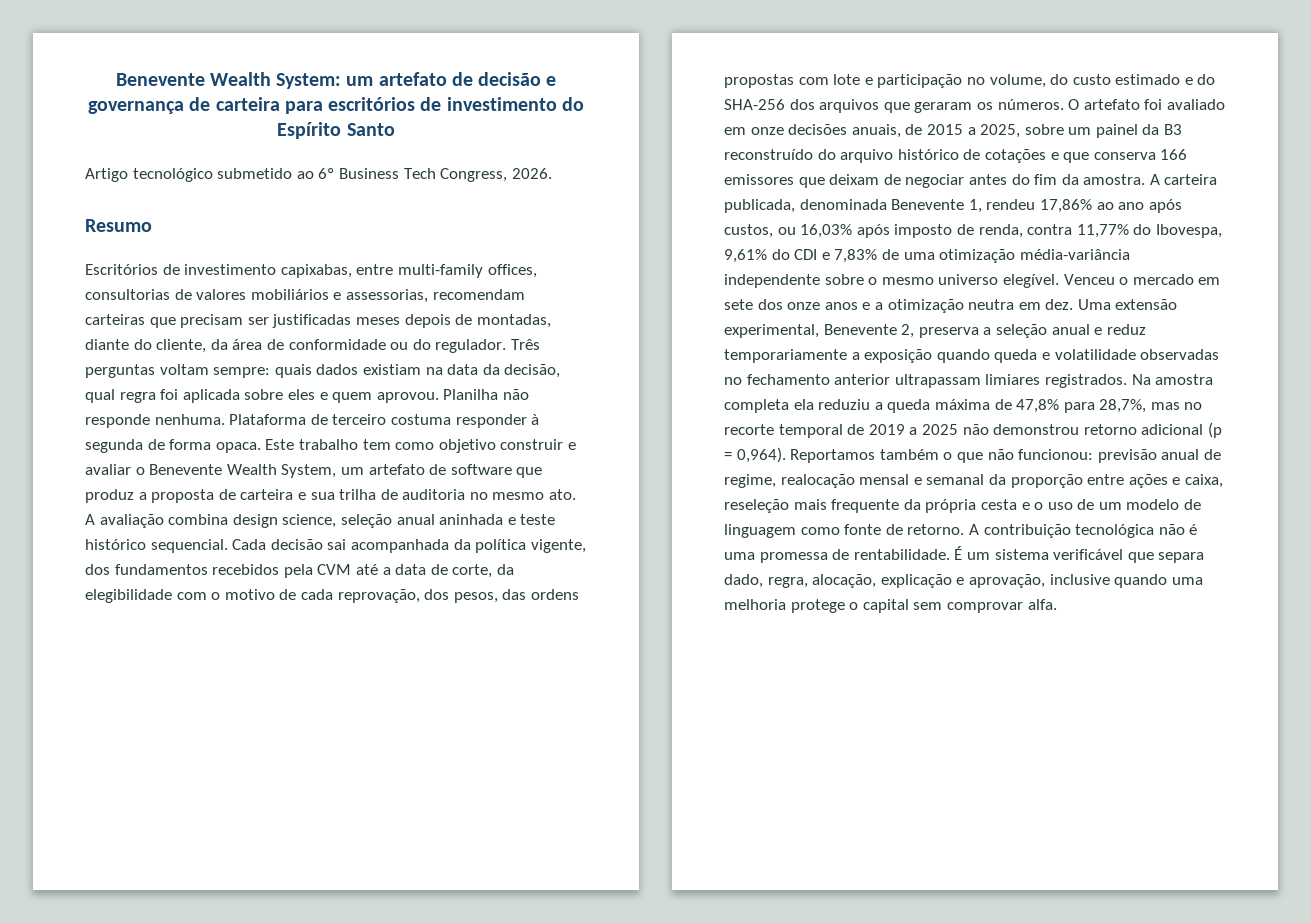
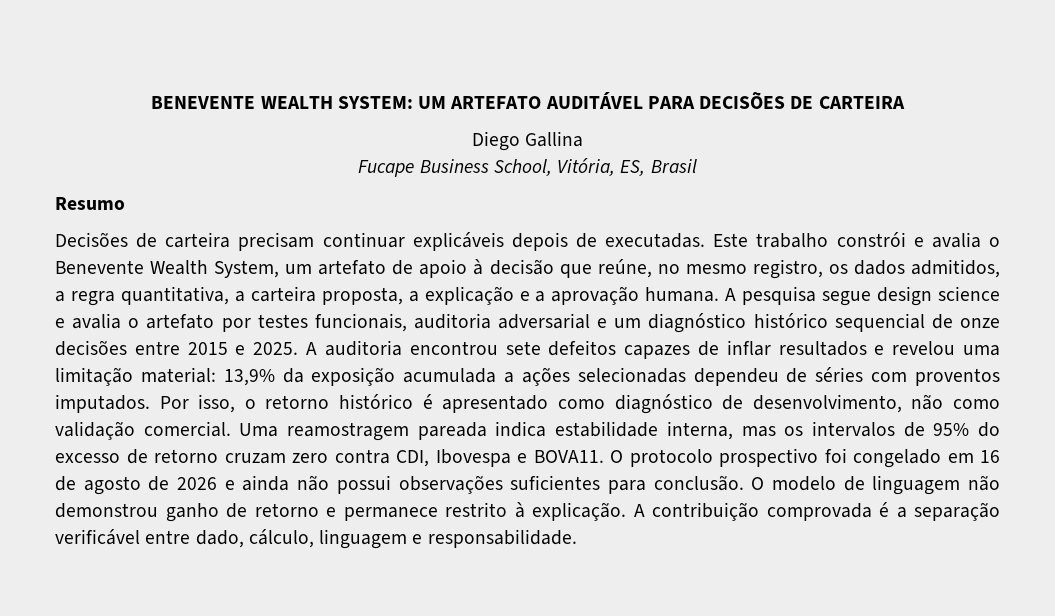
- Benevente Wealth System: um artefato de decisão e governança de carteira para escritórios de investimento do Espírito Santo
- Artigo tecnológico submetido ao 6º Business Tech Congress, 2026.
+ BENEVENTE WEALTH SYSTEM: UM ARTEFATO AUDITÁVEL PARA DECISÕES DE CARTEIRA
+ Diego Gallina
+ Fucape Business School, Vitória, ES, Brasil
  Resumo
- Escritórios de investimento capixabas, entre multi-family offices, consultorias de valores mobiliários e assessorias, recomendam carteiras que precisam ser justificadas meses depois de montadas, diante do cliente, da área de conformidade ou do regulador. Três perguntas voltam sempre: quais dados existiam na data da decisão, qual regra foi aplicada sobre eles e quem aprovou. Planilha não responde nenhuma. Plataforma de terceiro costuma responder à segunda de forma opaca. Este trabalho tem como objetivo construir e avaliar o Benevente Wealth System, um artefato de software que produz a proposta de carteira e sua trilha de auditoria no mesmo ato. A avaliação combina design science, seleção anual aninhada e teste histórico sequencial. Cada decisão sai acompanhada da política vigente, dos fundamentos recebidos pela CVM até a data de corte, da elegibilidade com o motivo de cada reprovação, dos pesos, das ordens propostas com lote e participação no volume, do custo estimado e do SHA-256 dos arquivos que geraram os números. O artefato foi avaliado em onze decisões anuais, de 2015 a 2025, sobre um painel da B3 reconstruído do arquivo histórico de cotações e que conserva 166 emissores que deixam de negociar antes do fim da amostra. A carteira publicada, denominada Benevente 1, rendeu 17,86% ao ano após custos, ou 16,03% após imposto de renda, contra 11,77% do Ibovespa, 9,61% do CDI e 7,83% de uma otimização média-variância independente sobre o mesmo universo elegível. Venceu o mercado em sete dos onze anos e a otimização neutra em dez. Uma extensão experimental, Benevente 2, preserva a seleção anual e reduz temporariamente a exposição quando queda e volatilidade observadas no fechamento anterior ultrapassam limiares registrados. Na amostra completa ela reduziu a queda máxima de 47,8% para 28,7%, mas no recorte temporal de 2019 a 2025 não demonstrou retorno adicional (p = 0,964). Reportamos também o que não funcionou: previsão anual de regime, realocação mensal e semanal da proporção entre ações e caixa, reseleção mais frequente da própria cesta e o uso de um modelo de linguagem como fonte de retorno. A contribuição tecnológica não é uma promessa de rentabilidade. É um sistema verificável que separa dado, regra, alocação, explicação e aprovação, inclusive quando uma melhoria protege o capital sem comprovar alfa.
+ Decisões de carteira precisam continuar explicáveis depois de executadas. Este trabalho constrói e avalia o Benevente Wealth System, um artefato de apoio à decisão que reúne, no mesmo registro, os dados admitidos, a regra quantitativa, a carteira proposta, a explicação e a aprovação humana. A pesquisa segue design science e avalia o artefato por testes funcionais, auditoria adversarial e um diagnóstico histórico sequencial de onze decisões entre 2015 e 2025. A auditoria encontrou sete defeitos capazes de inflar resultados e revelou uma limitação material: 13,9% da exposição acumulada a ações selecionadas dependeu de séries com proventos imputados. Por isso, o retorno histórico é apresentado como diagnóstico de desenvolvimento, não como validação comercial. Uma reamostragem pareada indica estabilidade interna, mas os intervalos de 95% do excesso de retorno cruzam zero contra CDI, Ibovespa e BOVA11. O protocolo prospectivo foi congelado em 16 de agosto de 2026 e ainda não possui observações suficientes para conclusão. O modelo de linguagem não demonstrou ganho de retorno e permanece restrito à explicação. A contribuição comprovada é a separação verificável entre dado, cálculo, linguagem e responsabilidade.

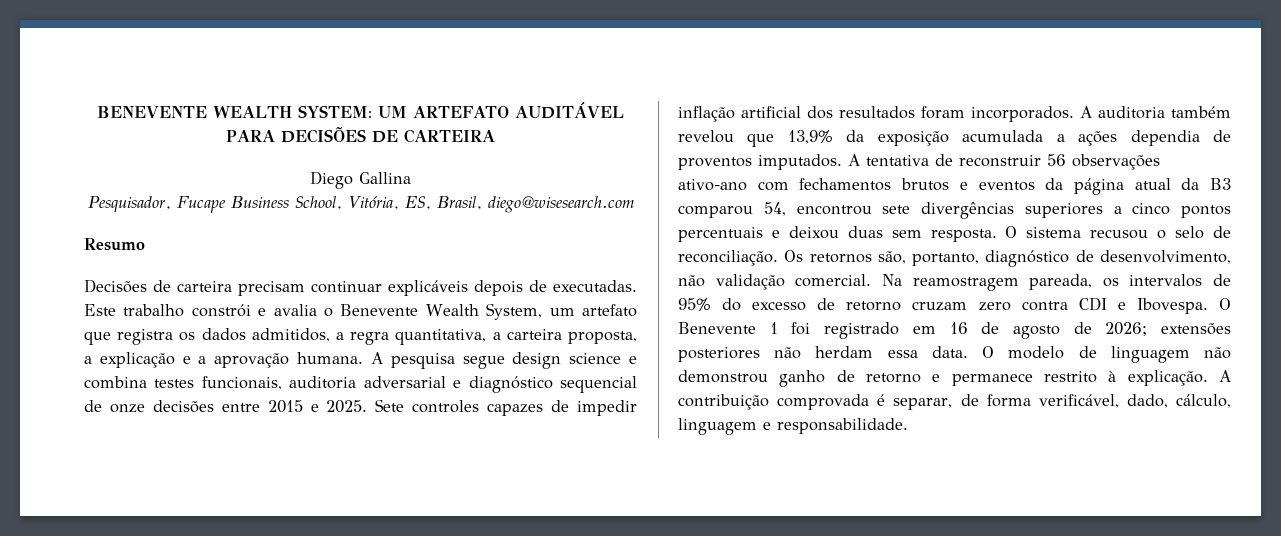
- Fucape Business School, Vitória, ES, Brasil
+ Pesquisador, Fucape Business School, Vitória, ES, Brasil, diego@wisesearch.com
- Este trabalho constrói e avalia o Benevente Wealth System, um artefato de apoio à decisão que reúne, no mesmo registro, os dados admitidos, a regra quantitativa, a carteira proposta, a explicação e a aprovação humana.
+ Este trabalho constrói e avalia o Benevente Wealth System, um artefato que registra os dados admitidos, a regra quantitativa, a carteira proposta, a explicação e a aprovação humana.
- A pesquisa segue design science e avalia o artefato por testes funcionais, auditoria adversarial e um diagnóstico histórico sequencial de onze decisões entre 2015 e 2025.
+ A pesquisa segue design science e combina testes funcionais, auditoria adversarial e diagnóstico sequencial de onze decisões entre 2015 e 2025.
- A auditoria encontrou sete defeitos capazes de inflar resultados e revelou uma limitação material: 13,9% da exposição acumulada a ações selecionadas dependeu de séries com proventos imputados. Por isso, o retorno histórico é apresentado como diagnóstico de desenvolvimento, não como validação comercial.
+ Sete controles capazes de impedir inflação artificial dos resultados foram incorporados. A auditoria também revelou que 13,9% da exposição acumulada a ações dependia de proventos imputados. A tentativa de reconstruir 56 observações ativo-ano com fechamentos brutos e eventos da página atual da B3 comparou 54, encontrou sete divergências superiores a cinco pontos percentuais e deixou duas sem resposta. O sistema recusou o selo de reconciliação. Os retornos são, portanto, diagnóstico de desenvolvimento, não validação comercial.
- Uma reamostragem pareada indica estabilidade interna, mas os intervalos de 95% do excesso de retorno cruzam zero contra CDI, Ibovespa e BOVA11. O protocolo prospectivo foi congelado em 16 de agosto de 2026 e ainda não possui observações suficientes para conclusão.
+ Na reamostragem pareada, os intervalos de 95% do excesso de retorno cruzam zero contra CDI e Ibovespa. O Benevente 1 foi registrado em 16 de agosto de 2026; extensões posteriores não herdam essa data.
- A contribuição comprovada é a separação verificável entre dado, cálculo, linguagem e responsabilidade.
+ A contribuição comprovada é separar, de forma verificável, dado, cálculo, linguagem e responsabilidade.

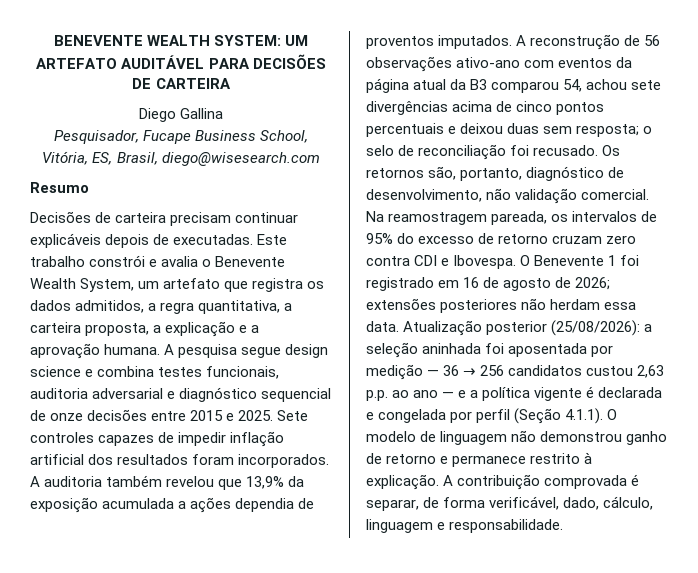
- A tentativa de reconstruir 56 observações ativo-ano com fechamentos brutos e eventos da página atual da B3 comparou 54, encontrou sete divergências superiores a cinco pontos percentuais e deixou duas sem resposta. O sistema recusou o selo de reconciliação.
+ A reconstrução de 56 observações ativo-ano com eventos da página atual da B3 comparou 54, achou sete divergências acima de cinco pontos percentuais e deixou duas sem resposta; o selo de reconciliação foi recusado.
- O modelo de linguagem não demonstrou ganho de retorno e permanece restrito à explicação.
+ Atualização posterior (25/08/2026): a seleção aninhada foi aposentada por medição — 36 → 256 candidatos custou 2,63 p.p. ao ano — e a política vigente é declarada e congelada por perfil (Seção 4.1.1). O modelo de linguagem não demonstrou ganho de retorno e permanece restrito à explicação.

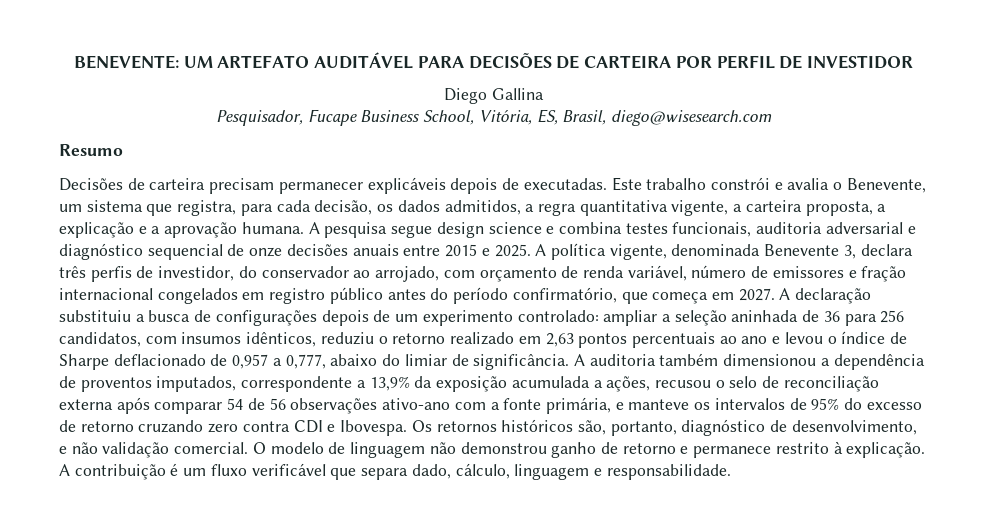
- BENEVENTE WEALTH SYSTEM: UM ARTEFATO AUDITÁVEL PARA DECISÕES DE CARTEIRA
+ BENEVENTE: UM ARTEFATO AUDITÁVEL PARA DECISÕES DE CARTEIRA POR PERFIL DE INVESTIDOR
- Decisões de carteira precisam continuar explicáveis depois de executadas.
+ Decisões de carteira precisam permanecer explicáveis depois de executadas.
- Este trabalho constrói e avalia o Benevente Wealth System, um artefato que registra os dados admitidos, a regra quantitativa, a carteira proposta, a explicação e a aprovação humana.
+ Este trabalho constrói e avalia o Benevente, um sistema que registra, para cada decisão, os dados admitidos, a regra quantitativa vigente, a carteira proposta, a explicação e a aprovação humana.
- A pesquisa segue design science e combina testes funcionais, auditoria adversarial e diagnóstico sequencial de onze decisões entre 2015 e 2025.
+ A pesquisa segue design science e combina testes funcionais, auditoria adversarial e diagnóstico sequencial de onze decisões anuais entre 2015 e 2025.
- Sete controles capazes de impedir inflação artificial dos resultados foram incorporados. A auditoria também revelou que 13,9% da exposição acumulada a ações dependia de proventos imputados. A reconstrução de 56 observações ativo-ano com eventos da página atual da B3 comparou 54, achou sete divergências acima de cinco pontos percentuais e deixou duas sem resposta; o selo de reconciliação foi recusado. Os retornos são, portanto, diagnóstico de desenvolvimento, não validação comercial. Na reamostragem pareada, os intervalos de 95% do excesso de retorno cruzam zero contra CDI e Ibovespa.
+ A política vigente, denominada Benevente 3, declara três perfis de investidor, do conservador ao arrojado, com orçamento de renda variável, número de emissores e fração internacional congelados em registro público antes do período confirmatório, que começa em 2027. A declaração substituiu a busca de configurações depois de um experimento controlado: ampliar a seleção aninhada de 36 para 256 candidatos, com insumos idênticos, reduziu o retorno realizado em 2,63 pontos percentuais ao ano e levou o índice de Sharpe deflacionado de 0,957 a 0,777, abaixo do limiar de significância. A auditoria também dimensionou a dependência de proventos imputados, correspondente a 13,9% da exposição acumulada a ações, recusou o selo de reconciliação externa após comparar 54 de 56 observações ativo-ano com a fonte primária, e manteve os intervalos de 95% do excesso de retorno cruzando zero contra CDI e Ibovespa.
- O Benevente 1 foi registrado em 16 de agosto de 2026; extensões posteriores não herdam essa data. Atualização posterior (25/08/2026): a seleção aninhada foi aposentada por medição — 36 → 256 candidatos custou 2,63 p.p. ao ano — e a política vigente é declarada e congelada por perfil (Seção 4.1.1). O modelo de linguagem não demonstrou ganho de retorno e permanece restrito à explicação.
+ Os retornos históricos são, portanto, diagnóstico de desenvolvimento, e não validação comercial. O modelo de linguagem não demonstrou ganho de retorno e permanece restrito à explicação.
- A contribuição comprovada é separar, de forma verificável, dado, cálculo, linguagem e responsabilidade.
+ A contribuição é um fluxo verificável que separa dado, cálculo, linguagem e responsabilidade.

